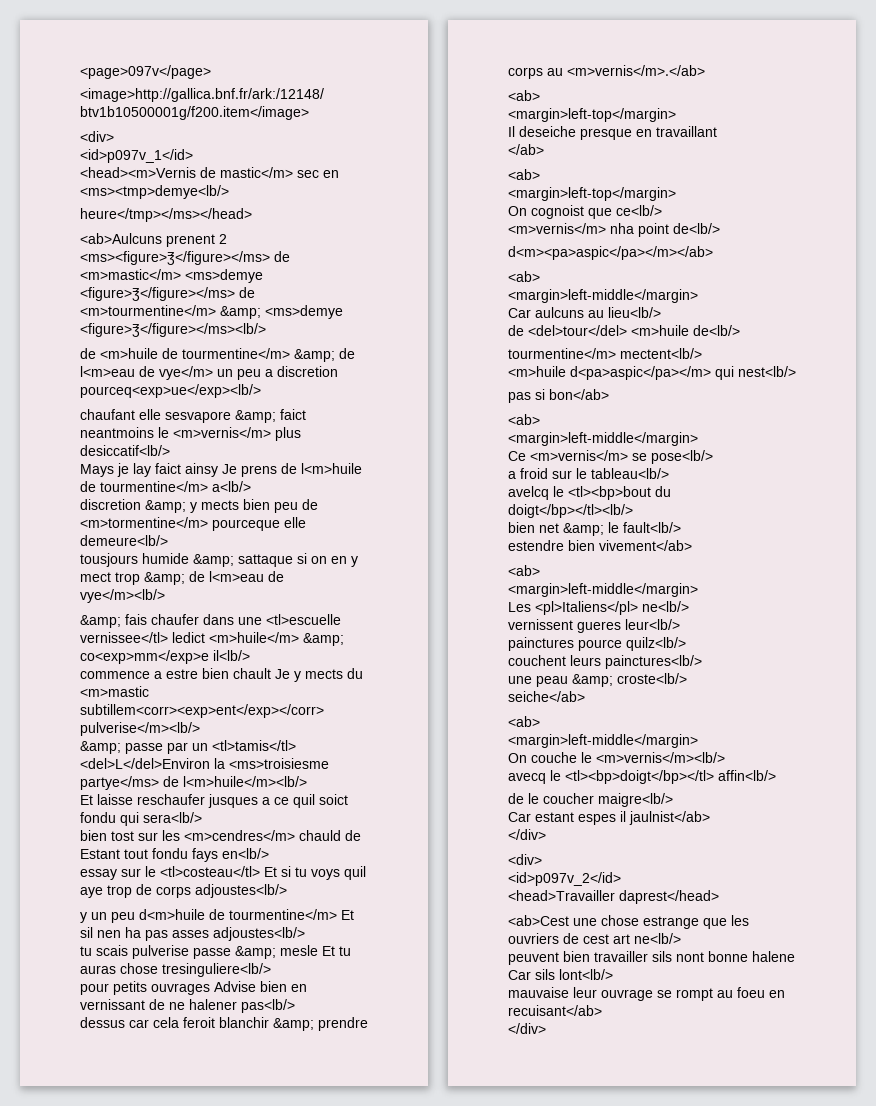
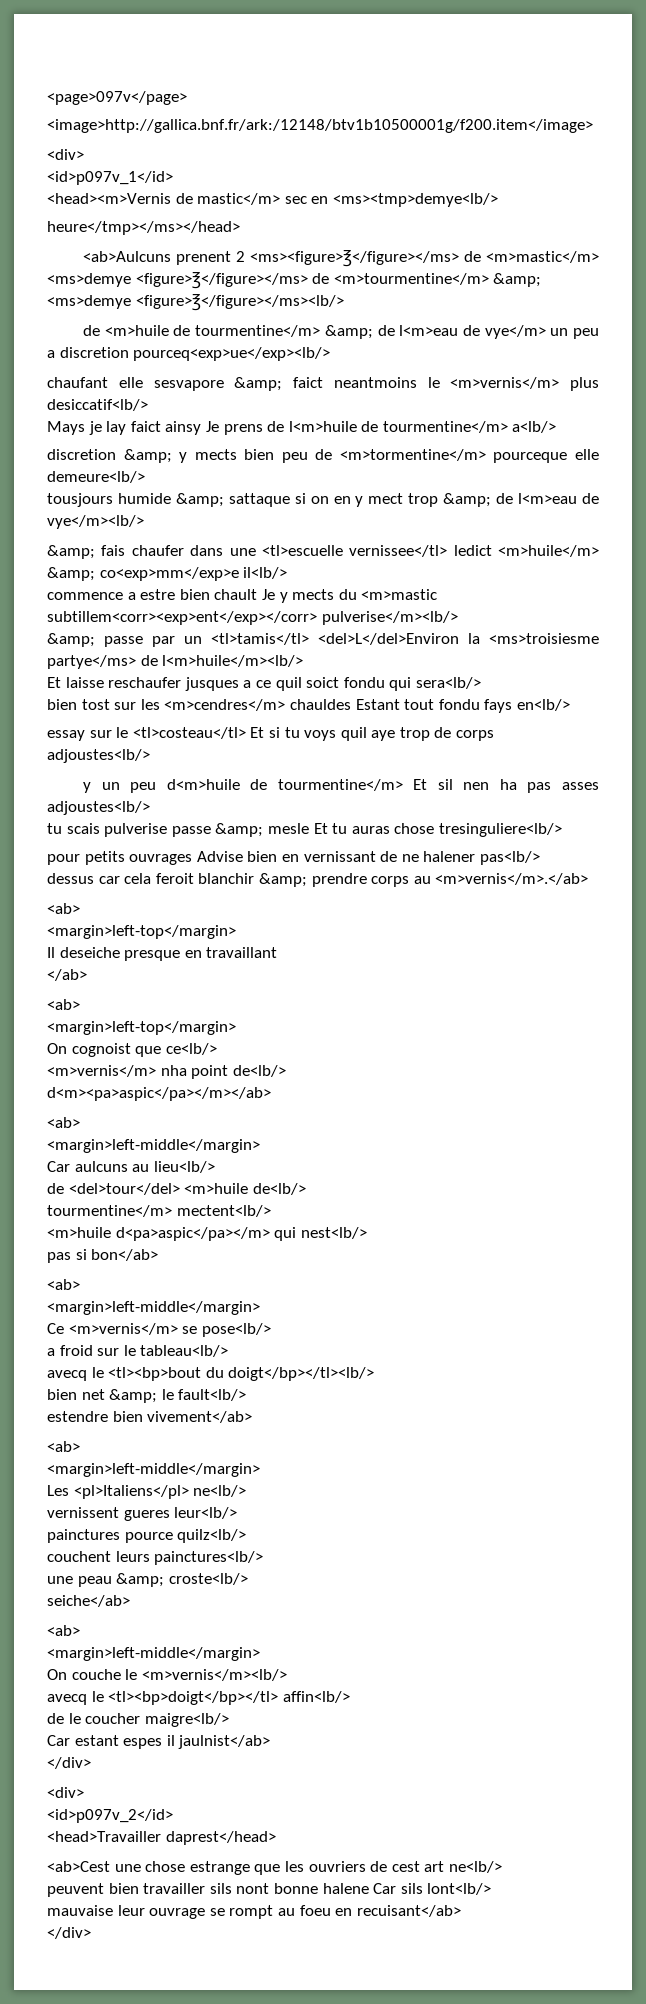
- bien tost sur les <m>cendres</m> chauld de Estant tout fondu fays en<lb/>
+ bien tost sur les <m>cendres</m> chauldes Estant tout fondu fays en<lb/>
- avelcq le <tl><bp>bout du doigt</bp></tl><lb/>
+ avecq le <tl><bp>bout du doigt</bp></tl><lb/>

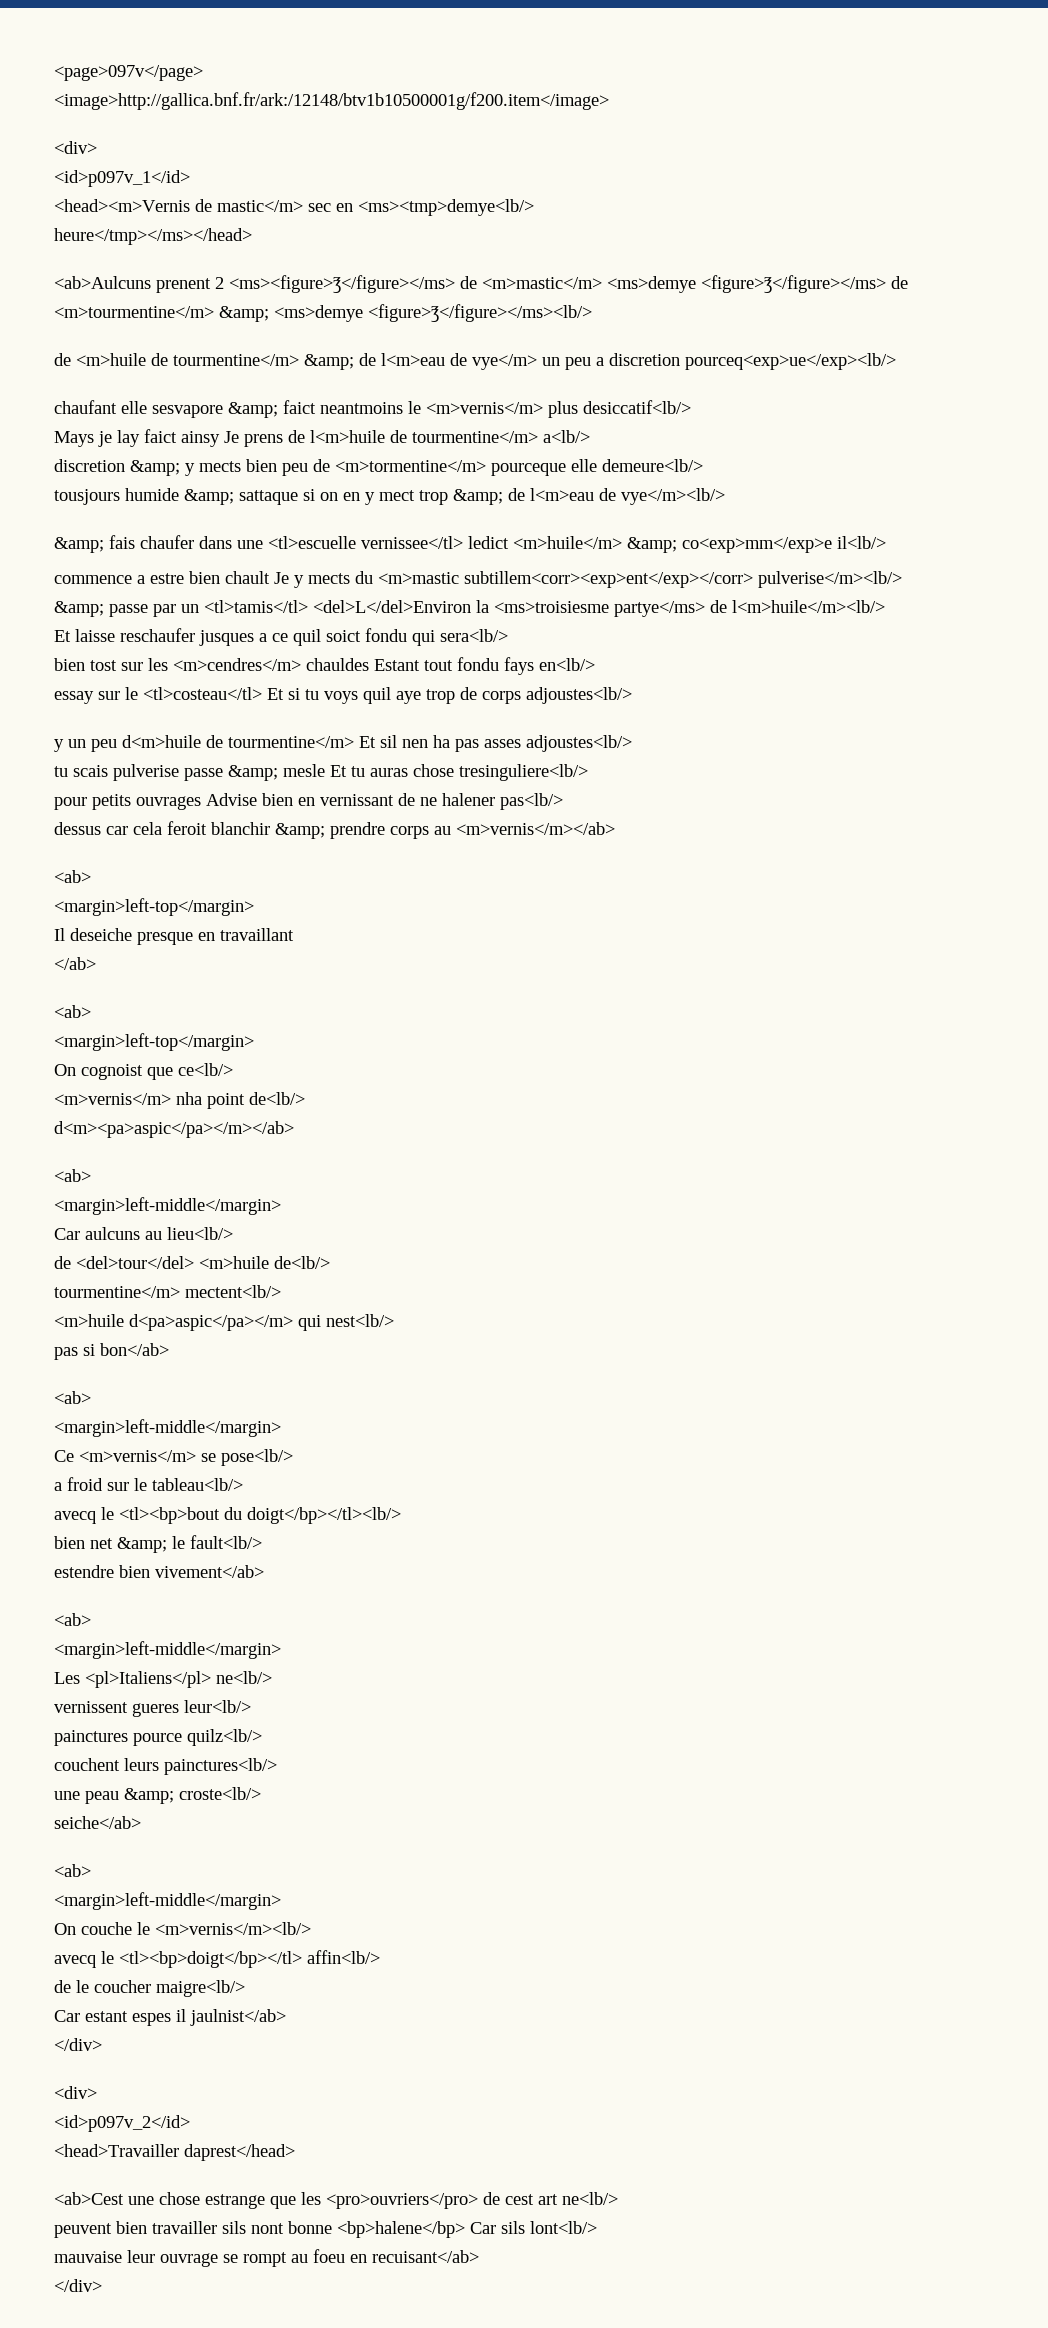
- dessus car cela feroit blanchir &amp; prendre corps au <m>vernis</m>.</ab>
+ dessus car cela feroit blanchir &amp; prendre corps au <m>vernis</m></ab>
- <ab>Cest une chose estrange que les ouvriers de cest art ne<lb/>
+ <ab>Cest une chose estrange que les <pro>ouvriers</pro> de cest art ne<lb/>
- peuvent bien travailler sils nont bonne halene Car sils lont<lb/>
+ peuvent bien travailler sils nont bonne <bp>halene</bp> Car sils lont<lb/>

